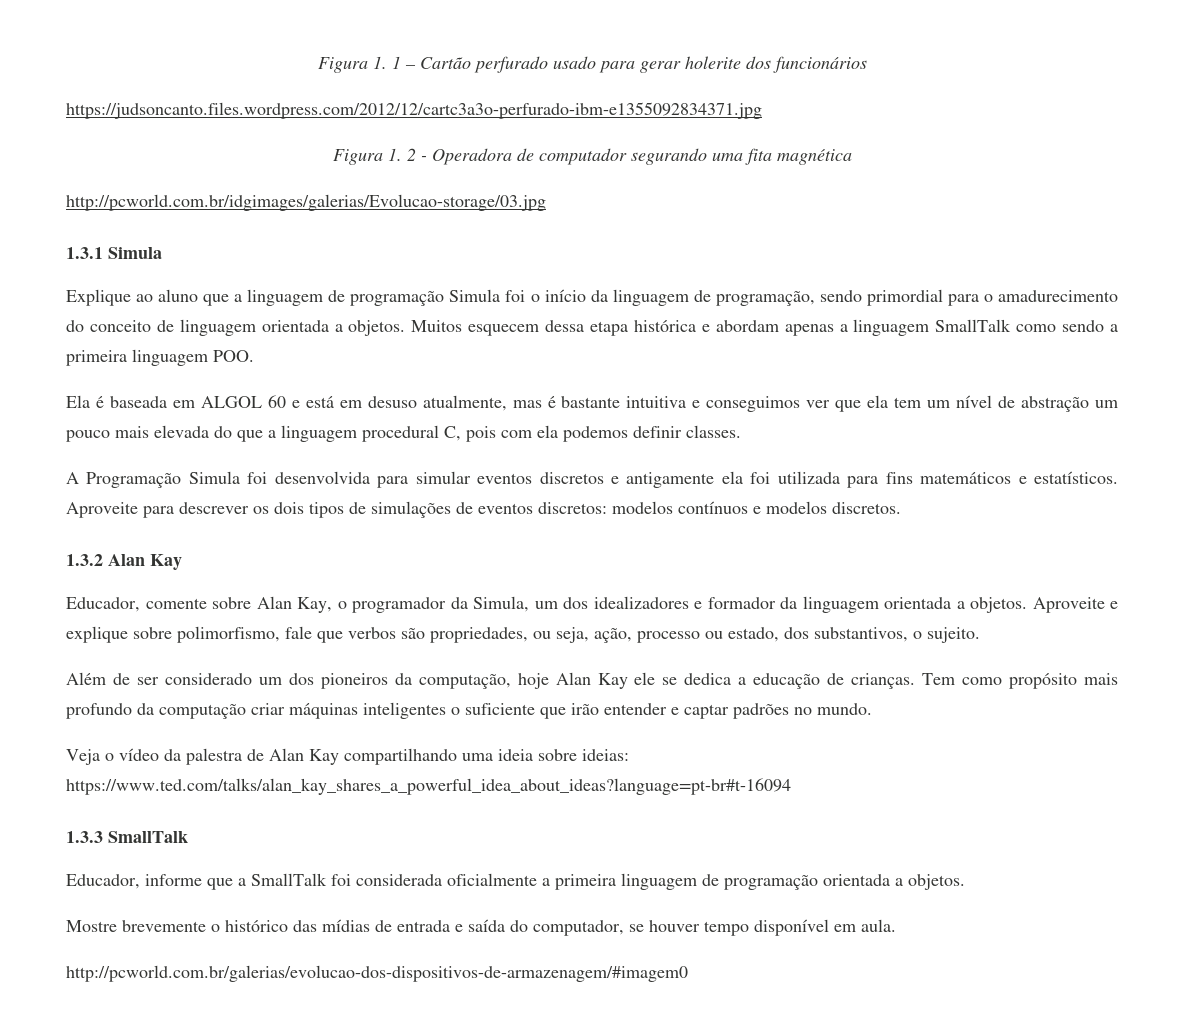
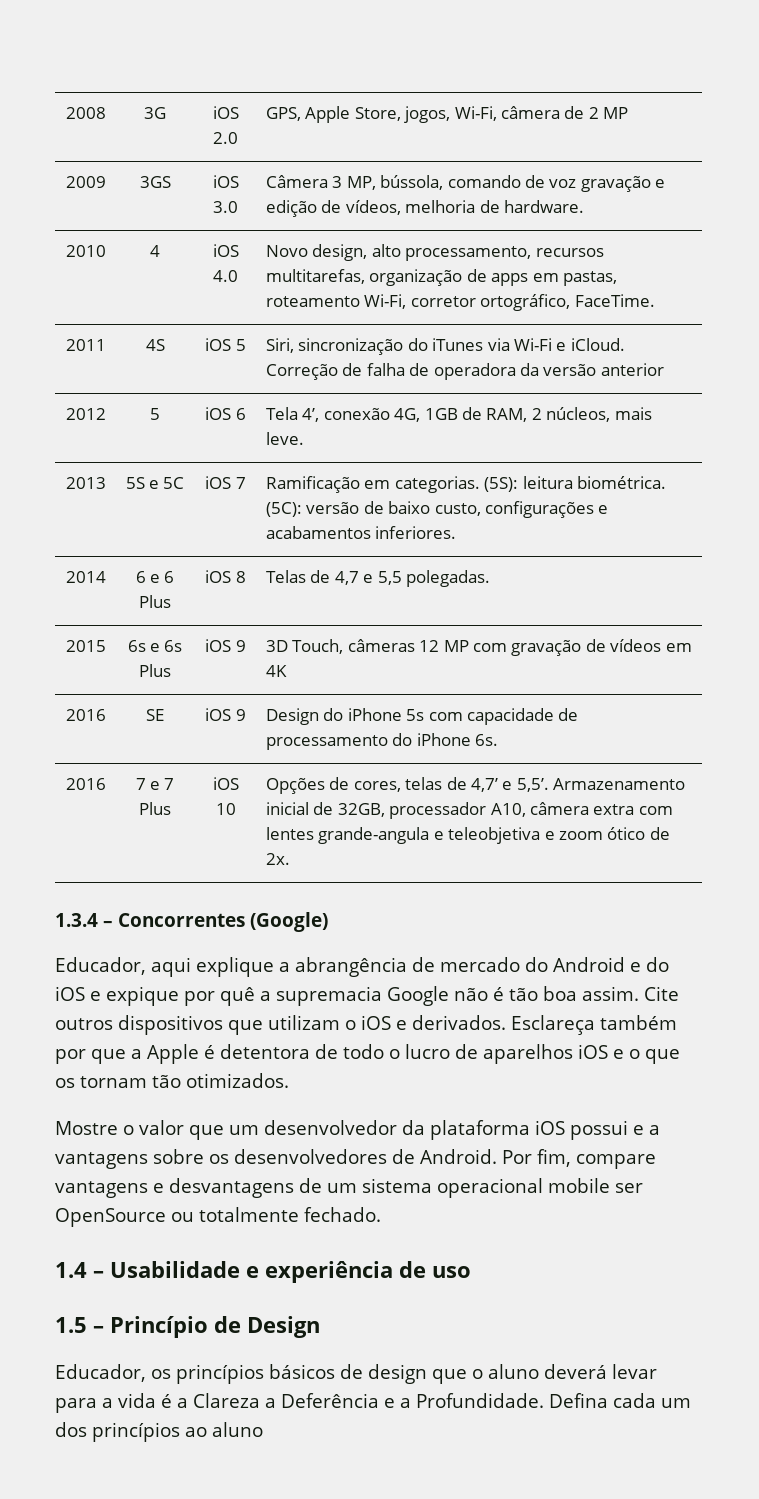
- Figura 1. 1 – Cartão perfurado usado para gerar holerite dos funcionários
- https://judsoncanto.files.wordpress.com/2012/12/cartc3a3o-perfurado-ibm-e1355092834371.jpg
- Figura 1. 2 - Operadora de computador segurando uma fita magnética
- http://pcworld.com.br/idgimages/galerias/Evolucao-storage/03.jpg
- 1.3.1 Simula
- Explique ao aluno que a linguagem de programação Simula foi o início da linguagem de programação, sendo primordial para o amadurecimento do conceito de linguagem orientada a objetos. Muitos esquecem dessa etapa histórica e abordam apenas a linguagem SmallTalk como sendo a primeira linguagem POO.
- Ela é baseada em ALGOL 60 e está em desuso atualmente, mas é bastante intuitiva e conseguimos ver que ela tem um nível de abstração um pouco mais elevada do que a linguagem procedural C, pois com ela podemos definir classes.
- A Programação Simula foi desenvolvida para simular eventos discretos e antigamente ela foi utilizada para fins matemáticos e estatísticos. Aproveite para descrever os dois tipos de simulações de eventos discretos: modelos contínuos e modelos discretos.
- 1.3.2 Alan Kay
- Educador, comente sobre Alan Kay, o programador da Simula, um dos idealizadores e formador da linguagem orientada a objetos. Aproveite e explique sobre polimorfismo, fale que verbos são propriedades, ou seja, ação, processo ou estado, dos substantivos, o sujeito.
- Além de ser considerado um dos pioneiros da computação, hoje Alan Kay ele se dedica a educação de crianças. Tem como propósito mais profundo da computação criar máquinas inteligentes o suficiente que irão entender e captar padrões no mundo.
- Veja o vídeo da palestra de Alan Kay compartilhando uma ideia sobre ideias: https://www.ted.com/talks/alan_kay_shares_a_powerful_idea_about_ideas?language=pt-br#t-16094
- 1.3.3 SmallTalk
- Educador, informe que a SmallTalk foi considerada oficialmente a primeira linguagem de programação orientada a objetos.
- Mostre brevemente o histórico das mídias de entrada e saída do computador, se houver tempo disponível em aula.
- http://pcworld.com.br/galerias/evolucao-dos-dispositivos-de-armazenagem/#imagem0
+ 2008 | 3G | iOS 2.0 | GPS, Apple Store, jogos, Wi-Fi, câmera de 2 MP
+ 2009 | 3GS | iOS 3.0 | Câmera 3 MP, bússola, comando de voz gravação e edição de vídeos, melhoria de hardware.
+ 2010 | 4 | iOS 4.0 | Novo design, alto processamento, recursos multitarefas, organização de apps em pastas, roteamento Wi-Fi, corretor ortográfico, FaceTime.
+ 2011 | 4S | iOS 5 | Siri, sincronização do iTunes via Wi-Fi e iCloud. Correção de falha de operadora da versão anterior
+ 2012 | 5 | iOS 6 | Tela 4’, conexão 4G, 1GB de RAM, 2 núcleos, mais leve.
+ 2013 | 5S e 5C | iOS 7 | Ramificação em categorias. (5S): leitura biométrica. (5C): versão de baixo custo, configurações e acabamentos inferiores.
+ 2014 | 6 e 6 Plus | iOS 8 | Telas de 4,7 e 5,5 polegadas.
+ 2015 | 6s e 6s Plus | iOS 9 | 3D Touch, câmeras 12 MP com gravação de vídeos em 4K
+ 2016 | SE | iOS 9 | Design do iPhone 5s com capacidade de processamento do iPhone 6s.
+ 2016 | 7 e 7 Plus | iOS 10 | Opções de cores, telas de 4,7’ e 5,5’. Armazenamento inicial de 32GB, processador A10, câmera extra com lentes grande-angula e teleobjetiva e zoom ótico de 2x.
+ 1.3.4 – Concorrentes (Google)
+ Educador, aqui explique a abrangência de mercado do Android e do iOS e expique por quê a supremacia Google não é tão boa assim. Cite outros dispositivos que utilizam o iOS e derivados. Esclareça também por que a Apple é detentora de todo o lucro de aparelhos iOS e o que os tornam tão otimizados.
+ Mostre o valor que um desenvolvedor da plataforma iOS possui e a vantagens sobre os desenvolvedores de Android. Por fim, compare vantagens e desvantagens de um sistema operacional mobile ser OpenSource ou totalmente fechado.
+ 1.4 – Usabilidade e experiência de uso
+ 1.5 – Princípio de Design
+ Educador, os princípios básicos de design que o aluno deverá levar para a vida é a Clareza a Deferência e a Profundidade. Defina cada um dos princípios ao aluno

